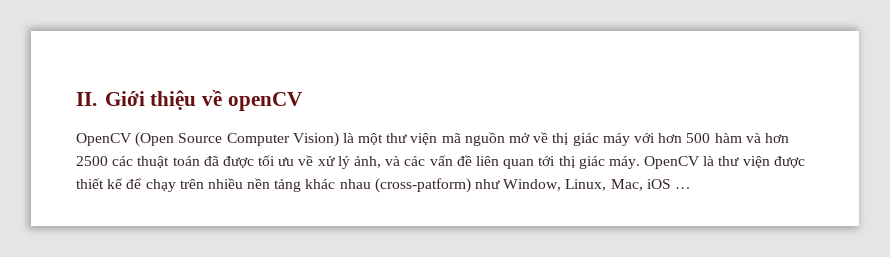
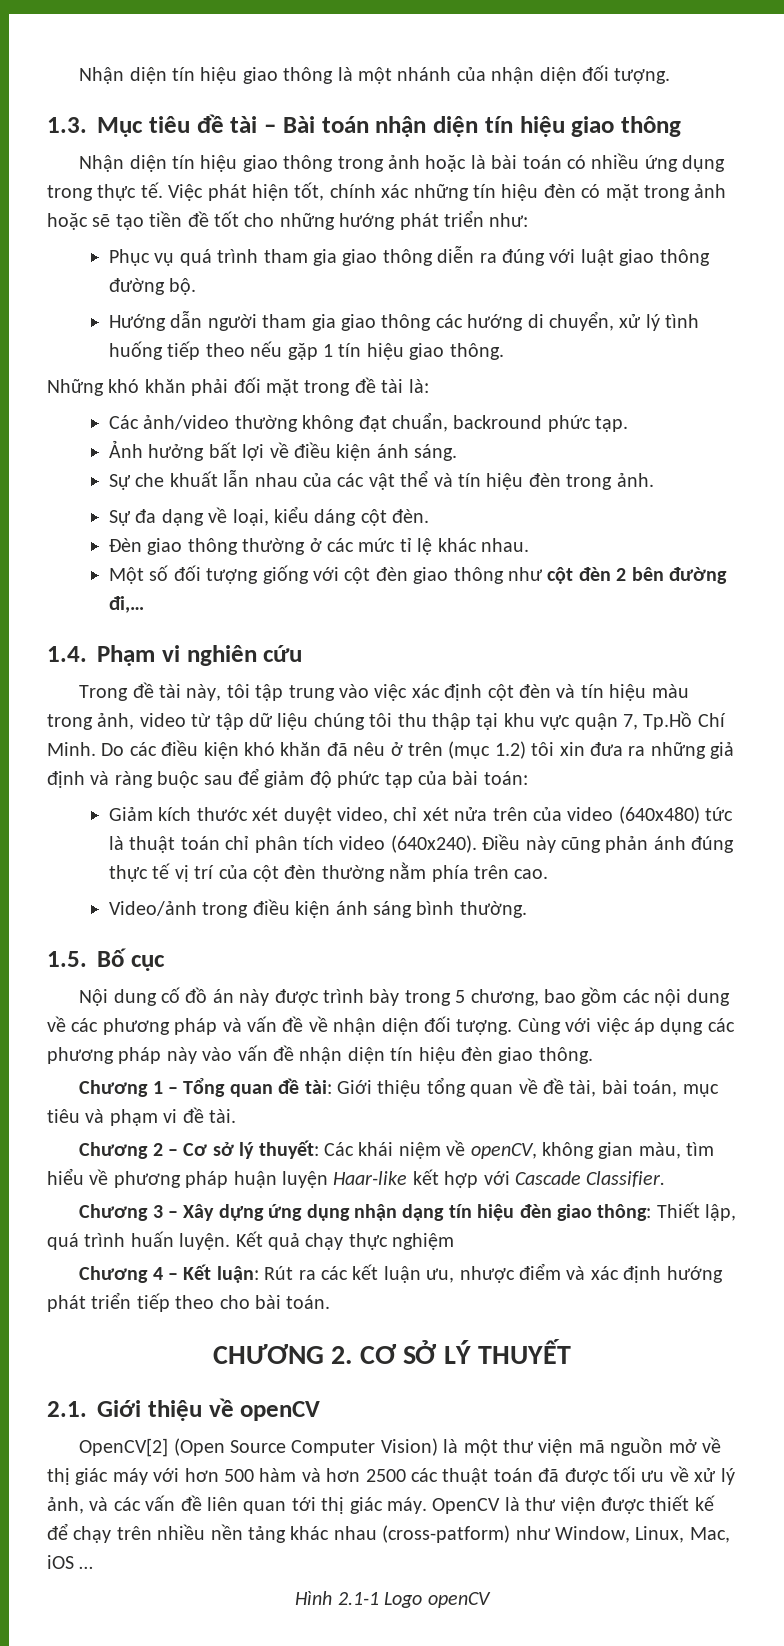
- II. Giới thiệu về openCV
+ Nhận diện tín hiệu giao thông là một nhánh của nhận diện đối tượng.
+ 1.3. Mục tiêu đề tài – Bài toán nhận diện tín hiệu giao thông
+ Nhận diện tín hiệu giao thông trong ảnh hoặc là bài toán có nhiều ứng dụng trong thực tế. Việc phát hiện tốt, chính xác những tín hiệu đèn có mặt trong ảnh hoặc sẽ tạo tiền đề tốt cho những hướng phát triển như:
+ Phục vụ quá trình tham gia giao thông diễn ra đúng với luật giao thông đường bộ.
+ Hướng dẫn người tham gia giao thông các hướng di chuyển, xử lý tình huống tiếp theo nếu gặp 1 tín hiệu giao thông.
+ Những khó khăn phải đối mặt trong đề tài là:
+ Các ảnh/video thường không đạt chuẩn, backround phức tạp.
+ Ảnh hưởng bất lợi về điều kiện ánh sáng.
+ Sự che khuất lẫn nhau của các vật thể và tín hiệu đèn trong ảnh.
+ Sự đa dạng về loại, kiểu dáng cột đèn.
+ Đèn giao thông thường ở các mức tỉ lệ khác nhau.
+ Một số đối tượng giống với cột đèn giao thông như cột đèn 2 bên đường đi,…
+ 1.4. Phạm vi nghiên cứu
+ Trong đề tài này, tôi tập trung vào việc xác định cột đèn và tín hiệu màu trong ảnh, video từ tập dữ liệu chúng tôi thu thập tại khu vực quận 7, Tp.Hồ Chí Minh. Do các điều kiện khó khăn đã nêu ở trên (mục 1.2) tôi xin đưa ra những giả định và ràng buộc sau để giảm độ phức tạp của bài toán:
+ Giảm kích thước xét duyệt video, chỉ xét nửa trên của video (640x480) tức là thuật toán chỉ phân tích video (640x240). Điều này cũng phản ánh đúng thực tế vị trí của cột đèn thường nằm phía trên cao.
+ Video/ảnh trong điều kiện ánh sáng bình thường.
+ 1.5. Bố cục
+ Nội dung cố đồ án này được trình bày trong 5 chương, bao gồm các nội dung về các phương pháp và vấn đề về nhận diện đối tượng. Cùng với việc áp dụng các phương pháp này vào vấn đề nhận diện tín hiệu đèn giao thông.
+ Chương 1 – Tổng quan đề tài: Giới thiệu tổng quan về đề tài, bài toán, mục tiêu và phạm vi đề tài.
+ Chương 2 – Cơ sở lý thuyết: Các khái niệm về openCV, không gian màu, tìm hiểu về phương pháp huận luyện Haar-like kết hợp với Cascade Classifier.
+ Chương 3 – Xây dựng ứng dụng nhận dạng tín hiệu đèn giao thông: Thiết lập, quá trình huấn luyện. Kết quả chạy thực nghiệm
+ Chương 4 – Kết luận: Rút ra các kết luận ưu, nhược điểm và xác định hướng phát triển tiếp theo cho bài toán.
+ CHƯƠNG 2. CƠ SỞ LÝ THUYẾT
+ 2.1. Giới thiệu về openCV
- OpenCV (Open Source Computer Vision) là một thư viện mã nguồn mở về thị giác máy với hơn 500 hàm và hơn 2500 các thuật toán đã được tối ưu về xử lý ảnh, và các vấn đề liên quan tới thị giác máy.
+ OpenCV[2] (Open Source Computer Vision) là một thư viện mã nguồn mở về thị giác máy với hơn 500 hàm và hơn 2500 các thuật toán đã được tối ưu về xử lý ảnh, và các vấn đề liên quan tới thị giác máy.
+ Hình 2.1-1 Logo openCV

